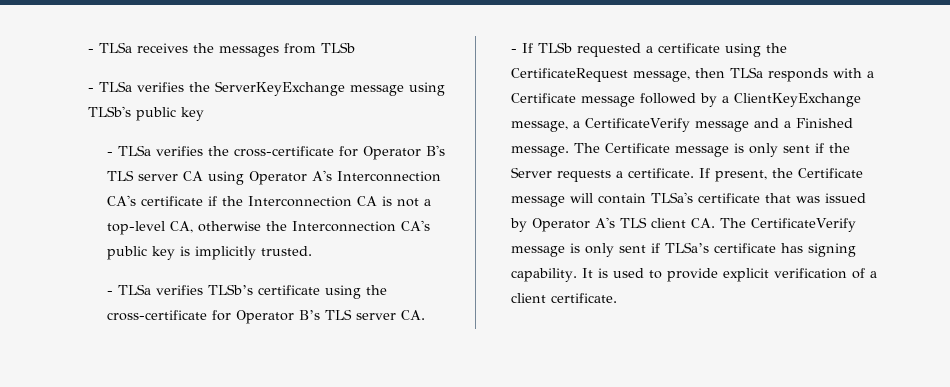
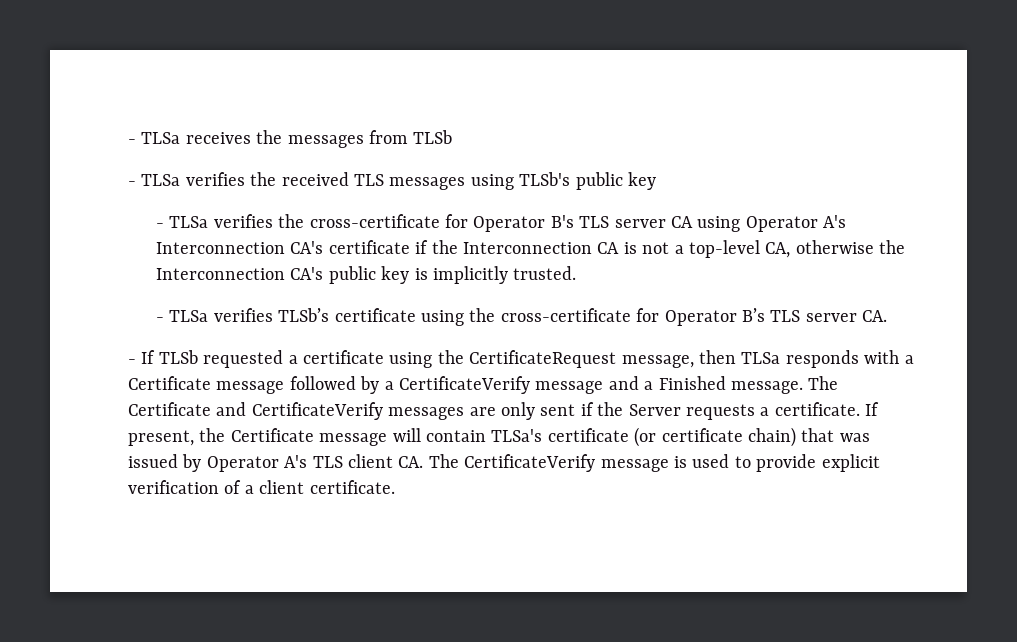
- - TLSa verifies the ServerKeyExchange message using TLSb's public key
+ - TLSa verifies the received TLS messages using TLSb's public key
- - If TLSb requested a certificate using the CertificateRequest message, then TLSa responds with a Certificate message followed by a ClientKeyExchange message, a CertificateVerify message and a Finished message.
+ - If TLSb requested a certificate using the CertificateRequest message, then TLSa responds with a Certificate message followed by a CertificateVerify message and a Finished message.
- The Certificate message is only sent if the Server requests a certificate.
+ The Certificate and CertificateVerify messages are only sent if the Server requests a certificate.
- If present, the Certificate message will contain TLSa's certificate that was issued by Operator A's TLS client CA. The CertificateVerify message is only sent if TLSa’s certificate has signing capability. It is used to provide explicit verification of a client certificate.
+ If present, the Certificate message will contain TLSa's certificate (or certificate chain) that was issued by Operator A's TLS client CA. The CertificateVerify message is used to provide explicit verification of a client certificate.

